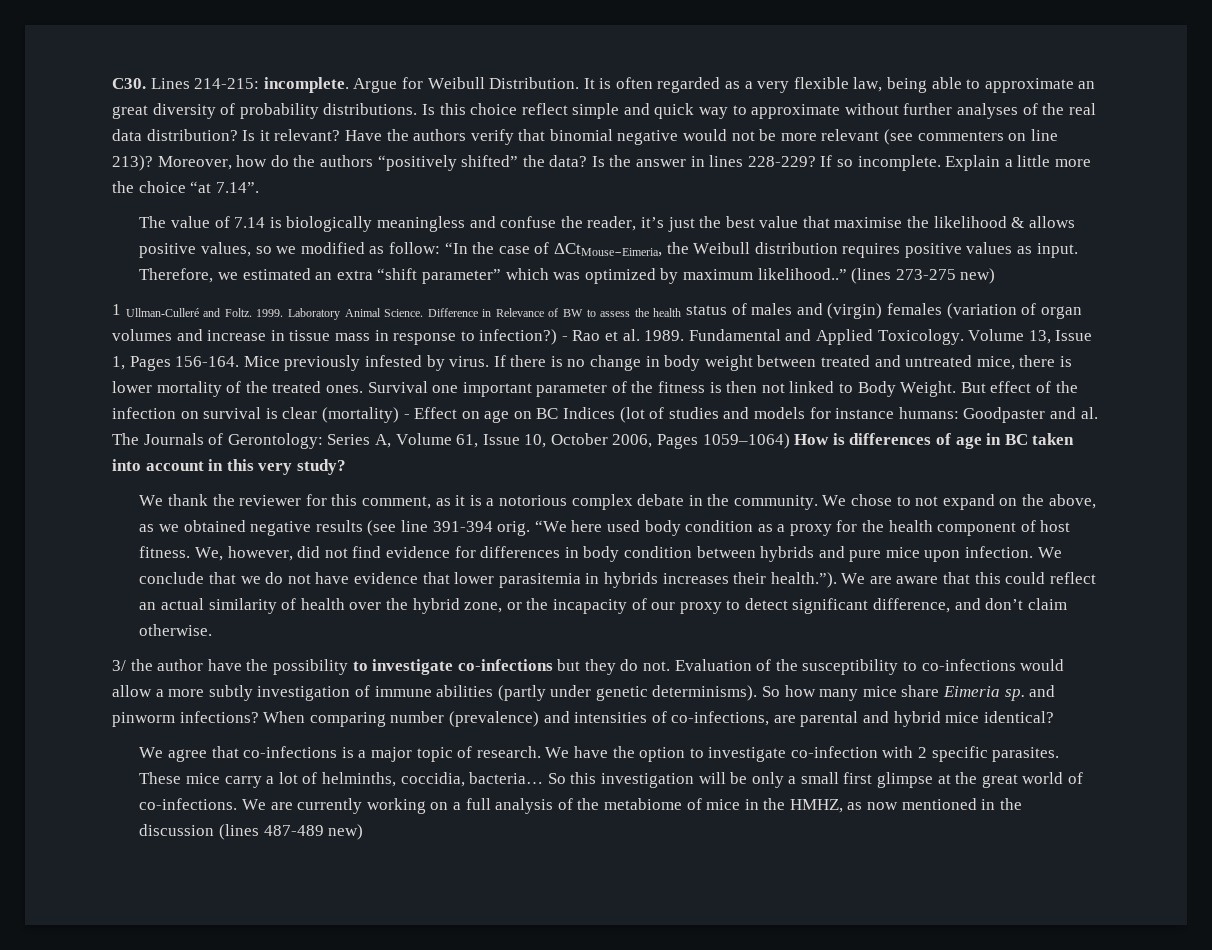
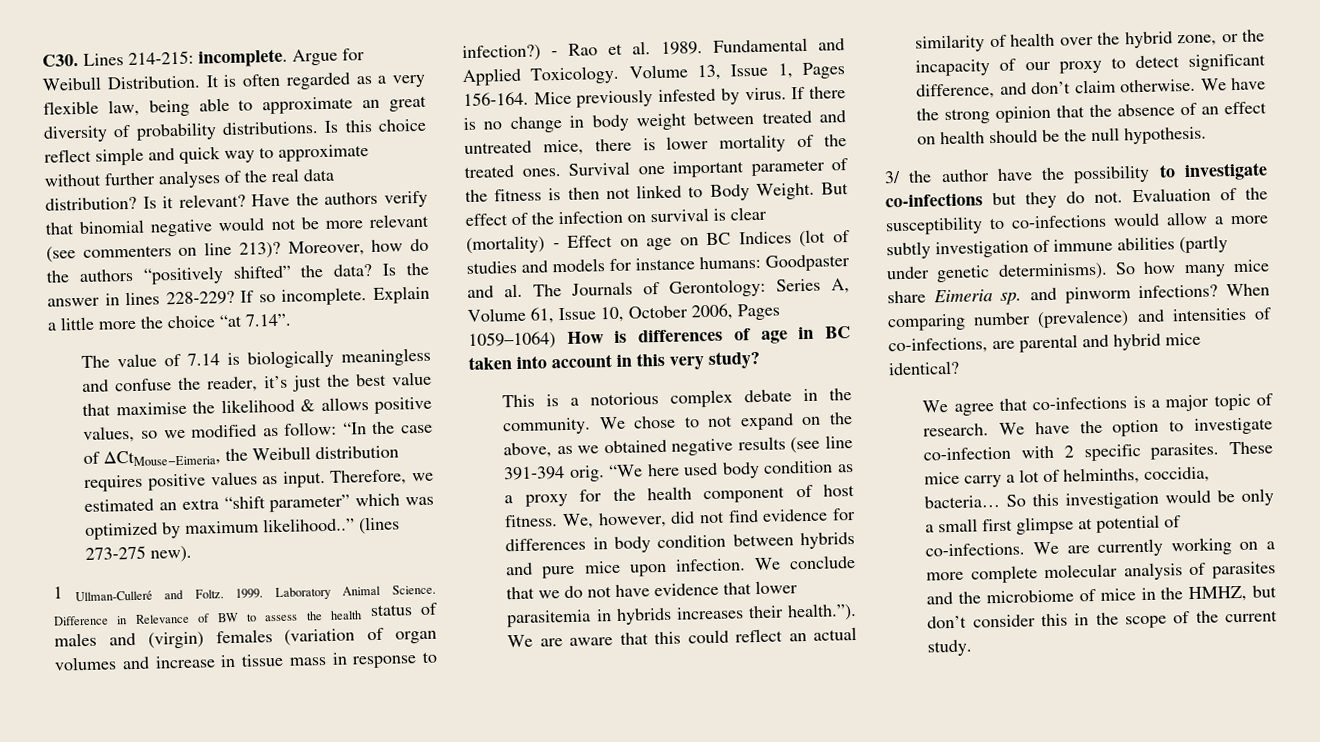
- (lines 273-275 new)
+ (lines 273-275 new).
- We thank the reviewer for this comment, as it is a notorious complex debate in the community.
+ This is a notorious complex debate in the community.
+ We have the strong opinion that the absence of an effect on health should be the null hypothesis.
- So this investigation will be only a small first glimpse at the great world of co-infections.
+ So this investigation would be only a small first glimpse at potential of co-infections.
- We are currently working on a full analysis of the metabiome of mice in the HMHZ, as now mentioned in the discussion (lines 487-489 new)
+ We are currently working on a more complete molecular analysis of parasites and the microbiome of mice in the HMHZ, but don’t consider this in the scope of the current study.

